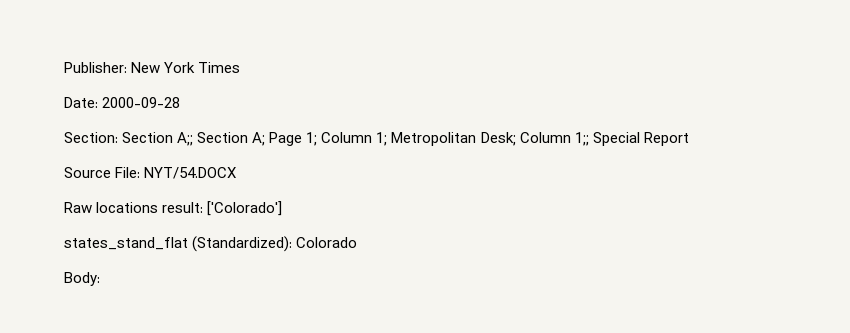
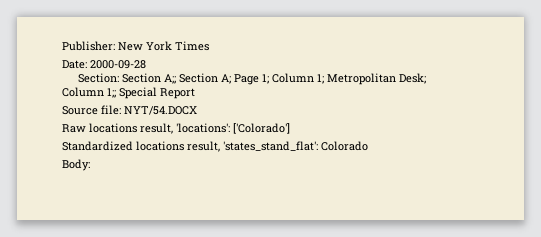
- Source File: NYT/54.DOCX
+ Source file: NYT/54.DOCX
- Raw locations result: ['Colorado']
+ Raw locations result, 'locations': ['Colorado']
- states_stand_flat (Standardized): Colorado
+ Standardized locations result, 'states_stand_flat': Colorado

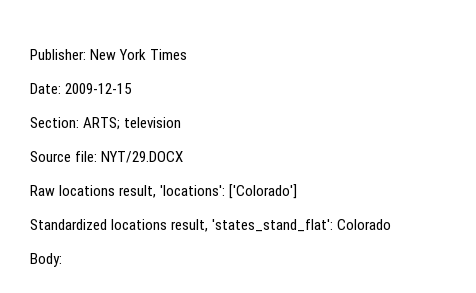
- Date: 2000-09-28
+ Date: 2009-12-15
- Section: Section A;; Section A; Page 1; Column 1; Metropolitan Desk; Column 1;; Special Report
+ Section: ARTS; television
- Source file: NYT/54.DOCX
+ Source file: NYT/29.DOCX

